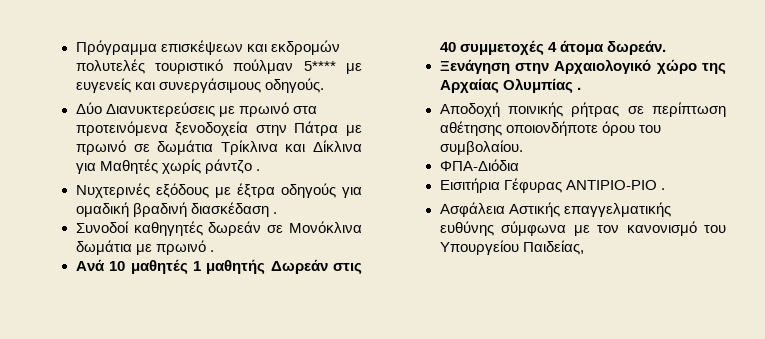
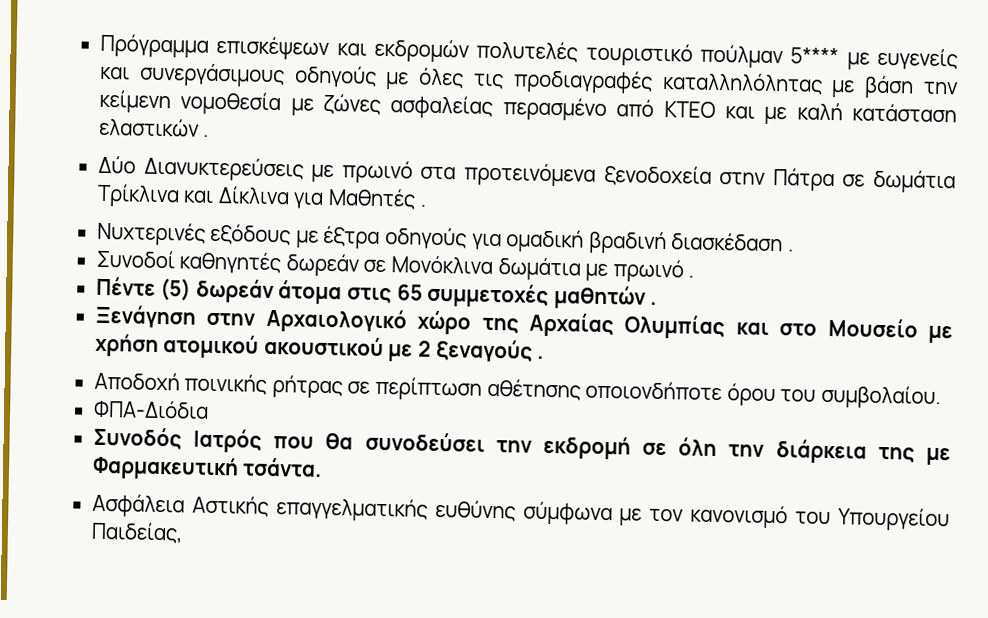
- Πρόγραμμα επισκέψεων και εκδρομών πολυτελές τουριστικό πούλμαν 5**** με ευγενείς και συνεργάσιμους οδηγούς.
+ Πρόγραμμα επισκέψεων και εκδρομών πολυτελές τουριστικό πούλμαν 5**** με ευγενείς και συνεργάσιμους οδηγούς με όλες τις προδιαγραφές καταλληλόλητας με βάση την κείμενη νομοθεσία με ζώνες ασφαλείας περασμένο από ΚΤΕΟ και με καλή κατάσταση ελαστικών .
- Δύο Διανυκτερεύσεις με πρωινό στα προτεινόμενα ξενοδοχεία στην Πάτρα με πρωινό σε δωμάτια Τρίκλινα και Δίκλινα για Μαθητές χωρίς ράντζο .
+ Δύο Διανυκτερεύσεις με πρωινό στα προτεινόμενα ξενοδοχεία στην Πάτρα σε δωμάτια Τρίκλινα και Δίκλινα για Μαθητές .
- Ανά 10 μαθητές 1 μαθητής Δωρεάν στις 40 συμμετοχές 4 άτομα δωρεάν.
+ Πέντε (5) δωρεάν άτομα στις 65 συμμετοχές μαθητών .
- Ξενάγηση στην Αρχαιολογικό χώρο της Αρχαίας Ολυμπίας .
+ Ξενάγηση στην Αρχαιολογικό χώρο της Αρχαίας Ολυμπίας και στο Μουσείο με χρήση ατομικού ακουστικού με 2 ξεναγούς .
- Εισιτήρια Γέφυρας ΑΝΤΙΡΙΟ-ΡΙΟ .
+ Συνοδός Ιατρός που θα συνοδεύσει την εκδρομή σε όλη την διάρκεια της με Φαρμακευτική τσάντα.

